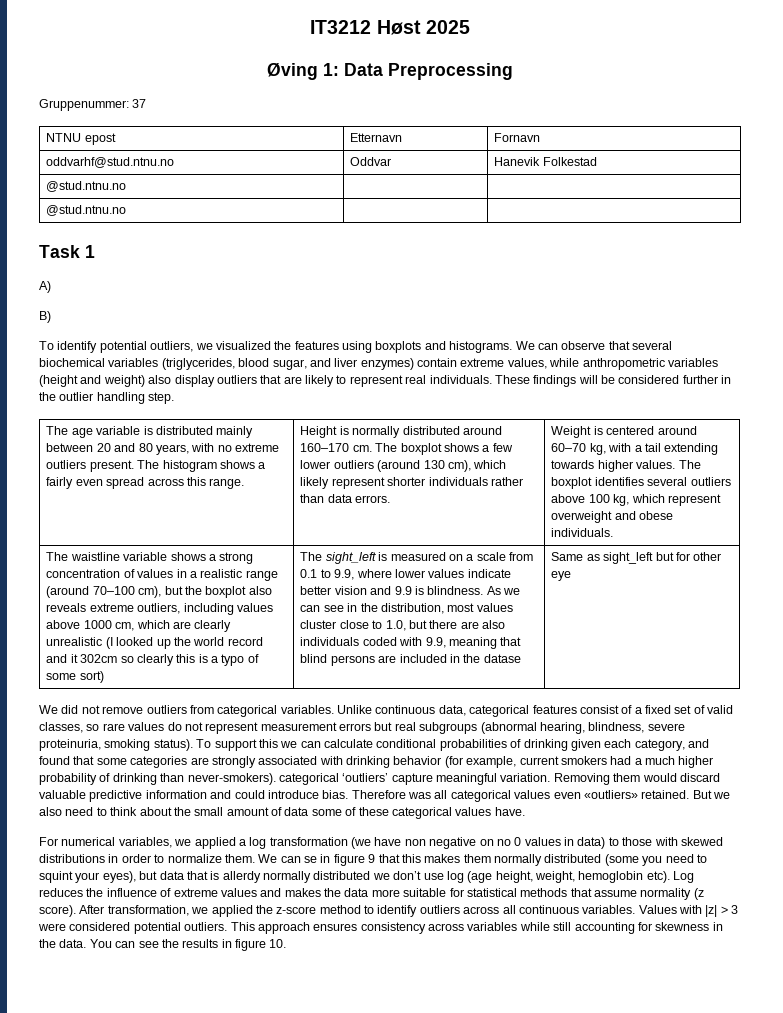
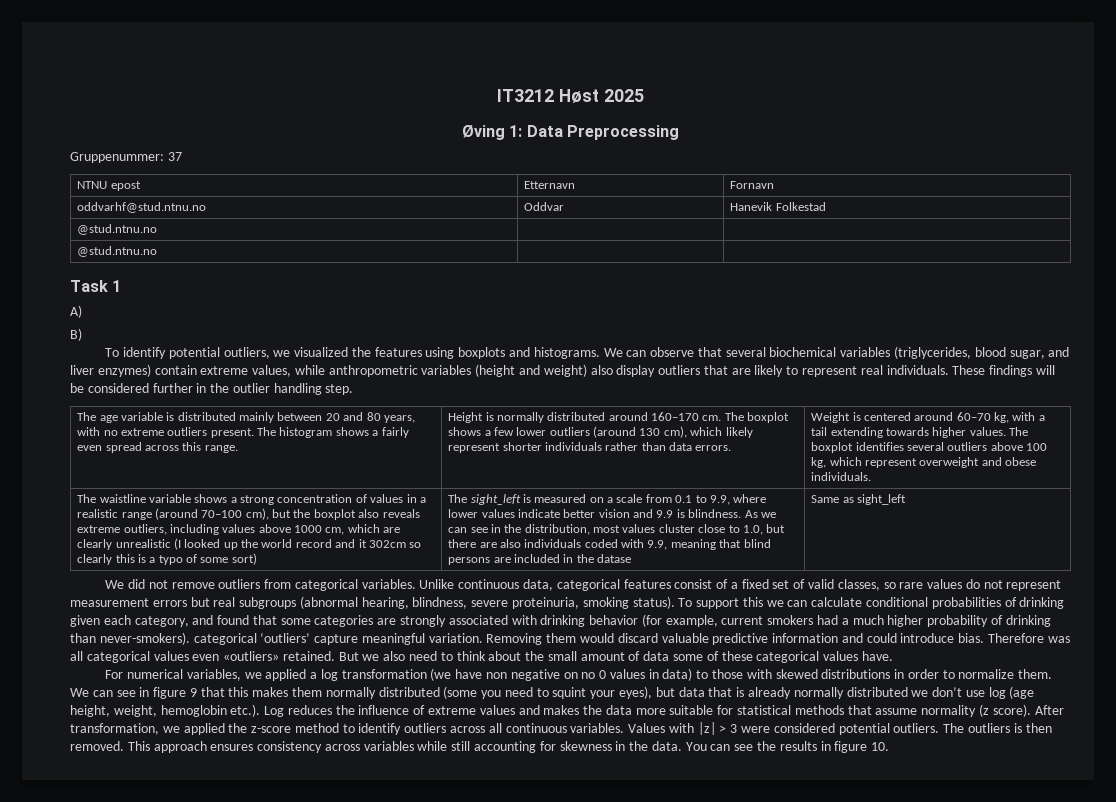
- Same as sight_left but for other eye
+ Same as sight_left
- We can se in figure 9 that this makes them normally distributed (some you need to squint your eyes), but data that is allerdy normally distributed we don’t use log (age height, weight, hemoglobin etc). Log reduces the influence of extreme values and makes the data more suitable for statistical methods that assume normality (z score).
+ We can see in figure 9 that this makes them normally distributed (some you need to squint your eyes), but data that is already normally distributed we don’t use log (age height, weight, hemoglobin etc.). Log reduces the influence of extreme values and makes the data more suitable for statistical methods that assume normality (z score).
+ The outliers is then removed.

